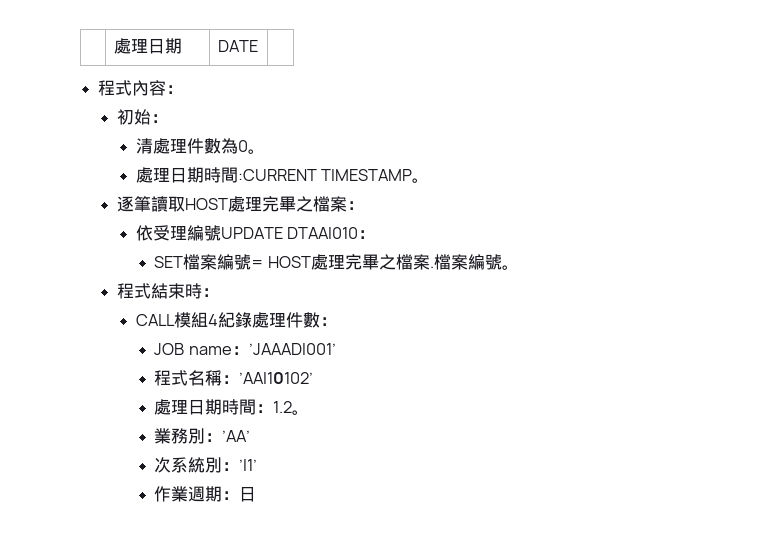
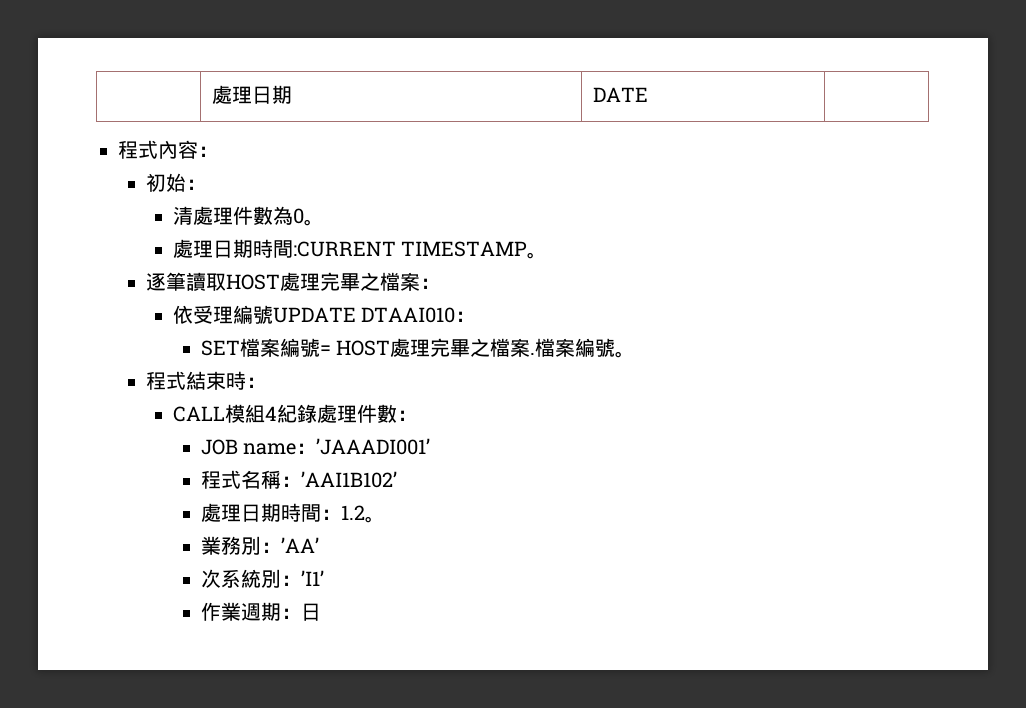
- 程式名稱：’AAI10102’
+ 程式名稱：’AAI1B102’

